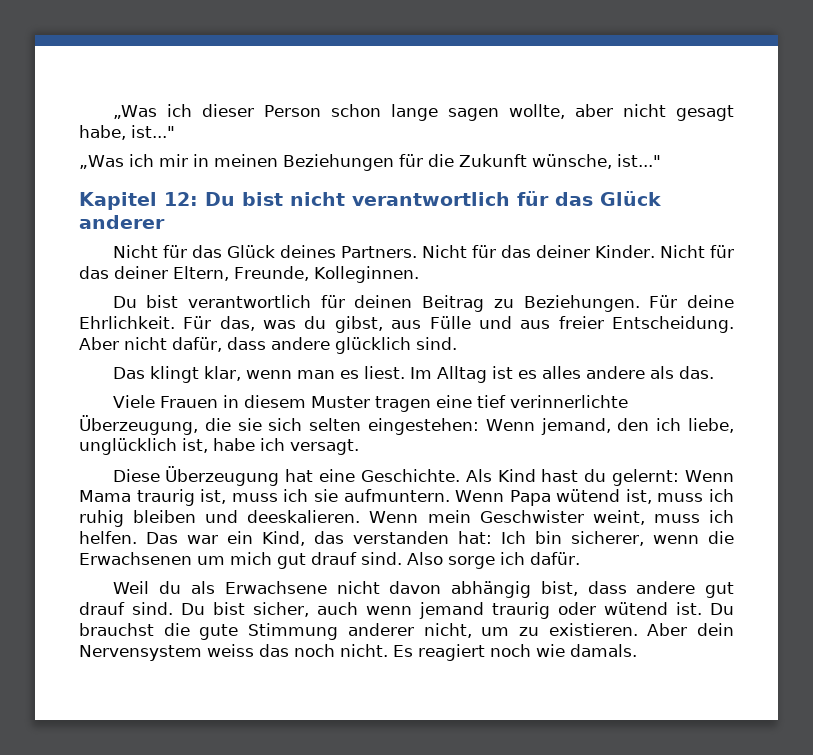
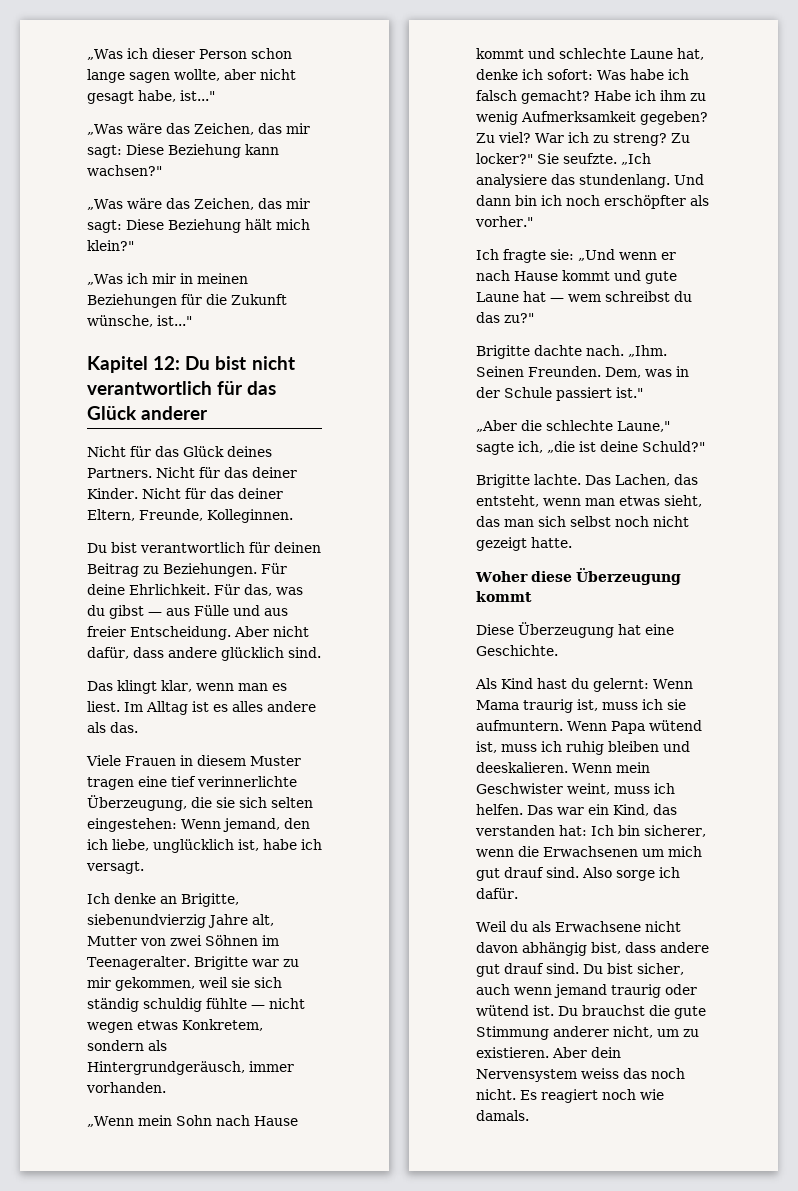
+ „Was wäre das Zeichen, das mir sagt: Diese Beziehung kann wachsen?"
+ „Was wäre das Zeichen, das mir sagt: Diese Beziehung hält mich klein?"
- Für das, was du gibst, aus Fülle und aus freier Entscheidung.
+ Für das, was du gibst — aus Fülle und aus freier Entscheidung.
+ Ich denke an Brigitte, siebenundvierzig Jahre alt, Mutter von zwei Söhnen im Teenageralter. Brigitte war zu mir gekommen, weil sie sich ständig schuldig fühlte — nicht wegen etwas Konkretem, sondern als Hintergrundgeräusch, immer vorhanden.
+ „Wenn mein Sohn nach Hause kommt und schlechte Laune hat, denke ich sofort: Was habe ich falsch gemacht? Habe ich ihm zu wenig Aufmerksamkeit gegeben? Zu viel? War ich zu streng? Zu locker?" Sie seufzte. „Ich analysiere das stundenlang. Und dann bin ich noch erschöpfter als vorher."
+ Ich fragte sie: „Und wenn er nach Hause kommt und gute Laune hat — wem schreibst du das zu?"
+ Brigitte dachte nach. „Ihm. Seinen Freunden. Dem, was in der Schule passiert ist."
+ „Aber die schlechte Laune," sagte ich, „die ist deine Schuld?"
+ Brigitte lachte. Das Lachen, das entsteht, wenn man etwas sieht, das man sich selbst noch nicht gezeigt hatte.
+ Woher diese Überzeugung kommt
- Diese Überzeugung hat eine Geschichte. Als Kind hast du gelernt: Wenn Mama traurig ist, muss ich sie aufmuntern.
+ Diese Überzeugung hat eine Geschichte.
+ Als Kind hast du gelernt: Wenn Mama traurig ist, muss ich sie aufmuntern.

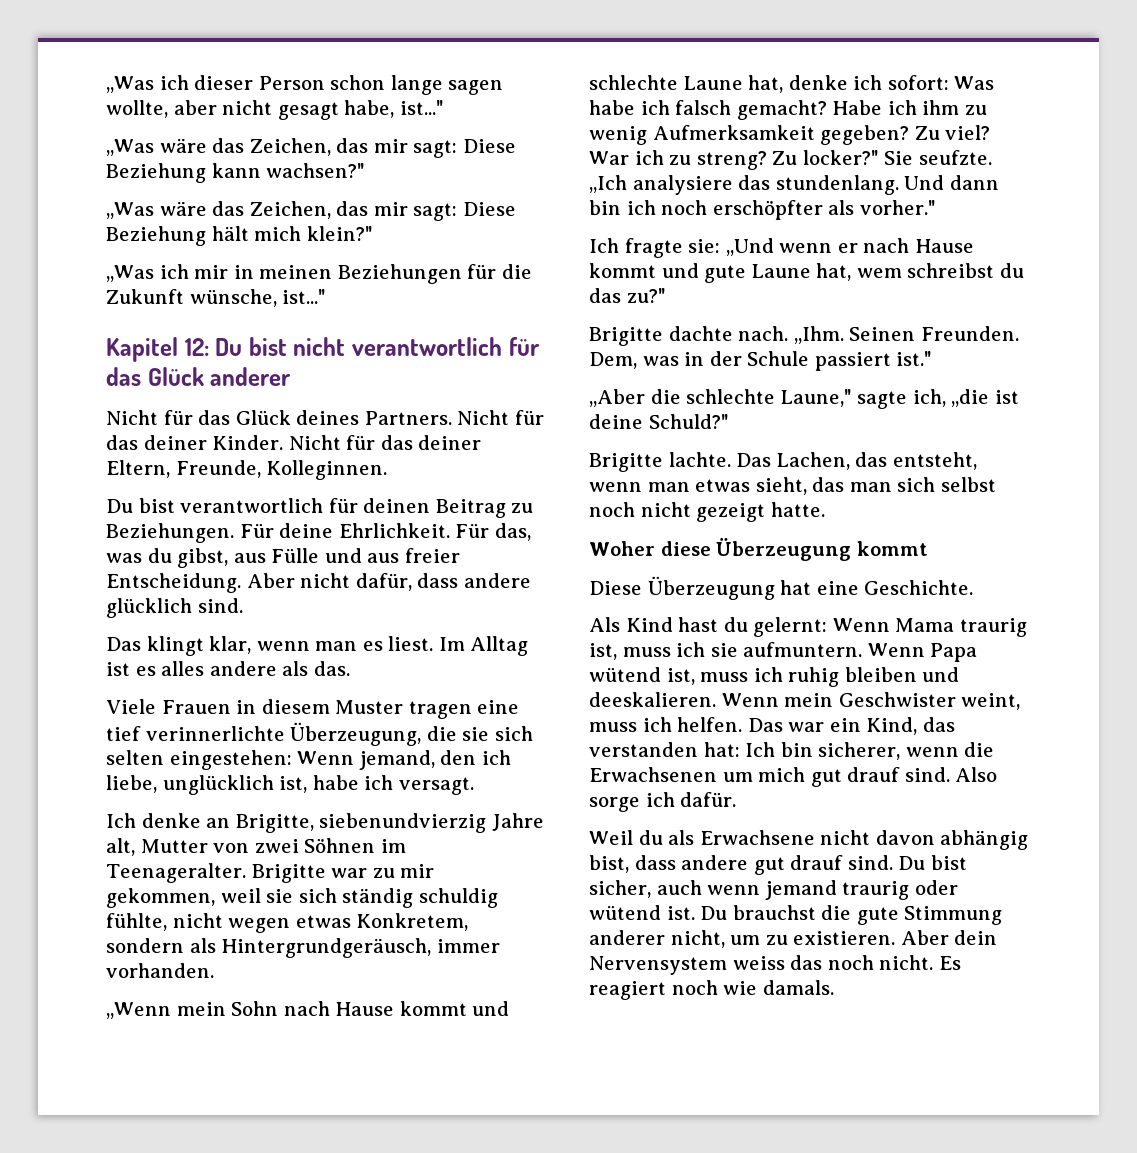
- Für das, was du gibst — aus Fülle und aus freier Entscheidung.
+ Für das, was du gibst, aus Fülle und aus freier Entscheidung.
- Brigitte war zu mir gekommen, weil sie sich ständig schuldig fühlte — nicht wegen etwas Konkretem, sondern als Hintergrundgeräusch, immer vorhanden.
+ Brigitte war zu mir gekommen, weil sie sich ständig schuldig fühlte, nicht wegen etwas Konkretem, sondern als Hintergrundgeräusch, immer vorhanden.
- Ich fragte sie: „Und wenn er nach Hause kommt und gute Laune hat — wem schreibst du das zu?"
+ Ich fragte sie: „Und wenn er nach Hause kommt und gute Laune hat, wem schreibst du das zu?"

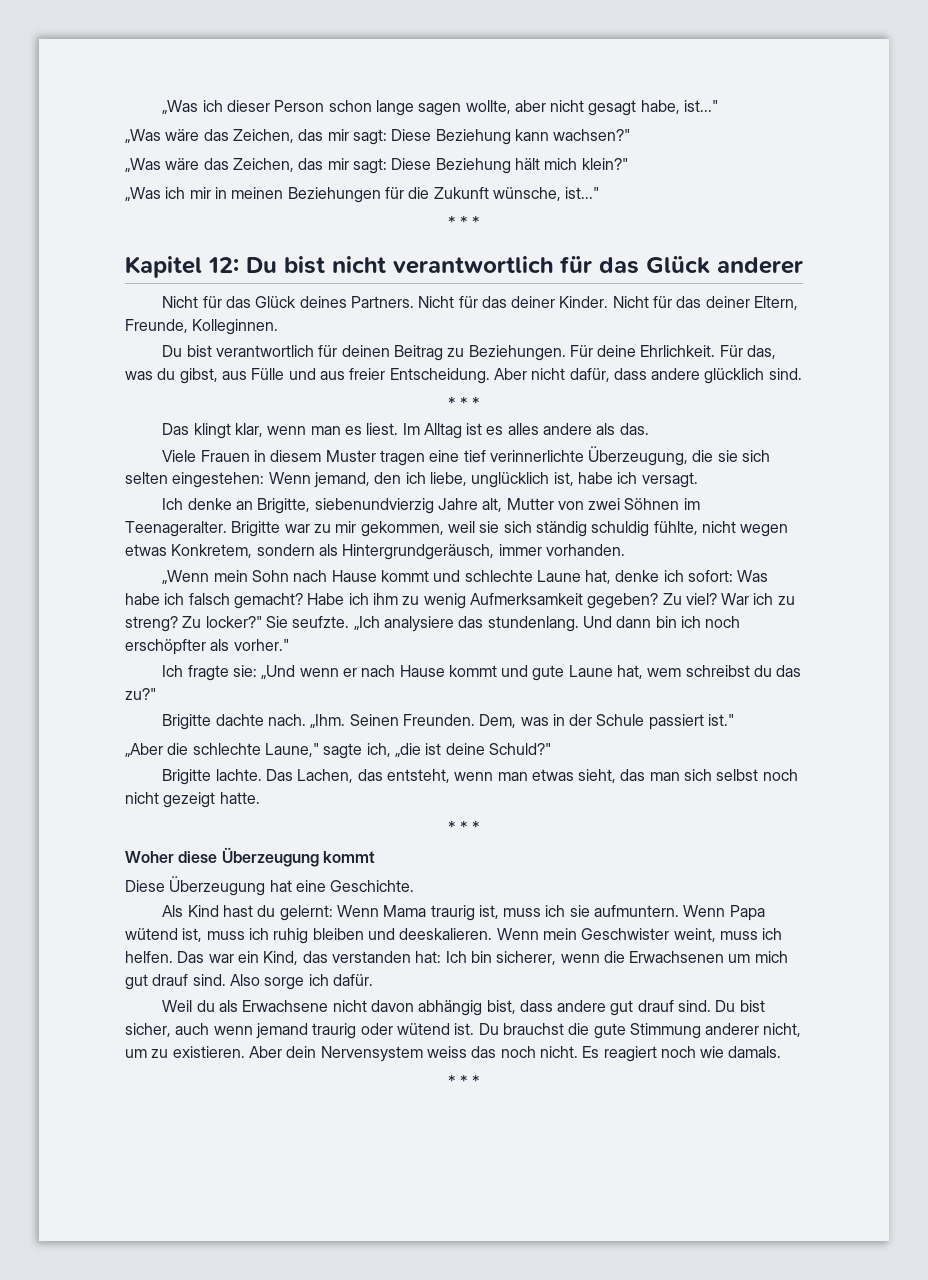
  „Was ich mir in meinen Beziehungen für die Zukunft wünsche, ist..."
+ * * *
  Aber nicht dafür, dass andere glücklich sind.
+ * * *
  Das Lachen, das entsteht, wenn man etwas sieht, das man sich selbst noch nicht gezeigt hatte.
+ * * *
  Es reagiert noch wie damals.
+ * * *

